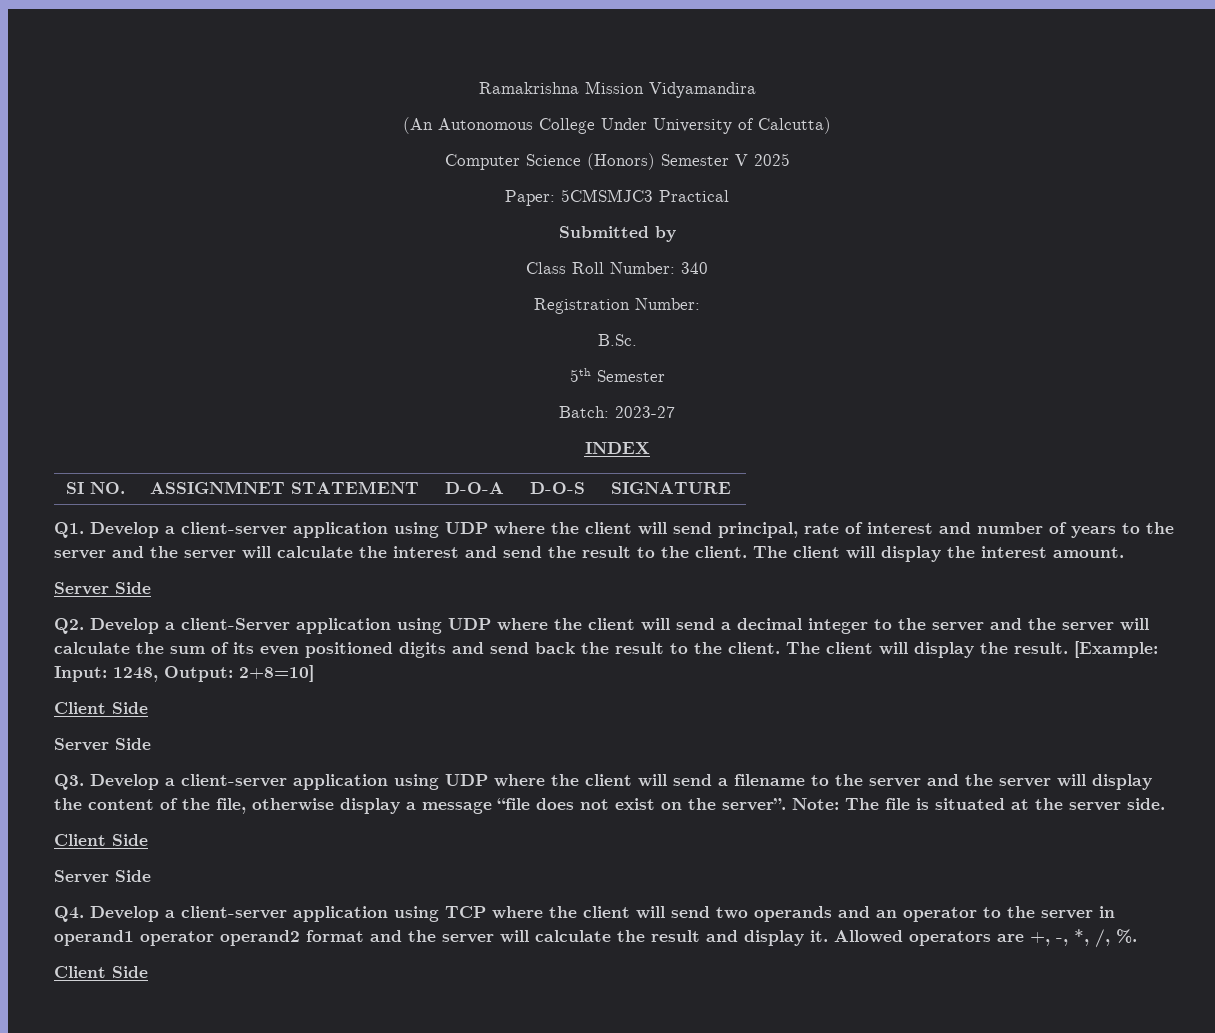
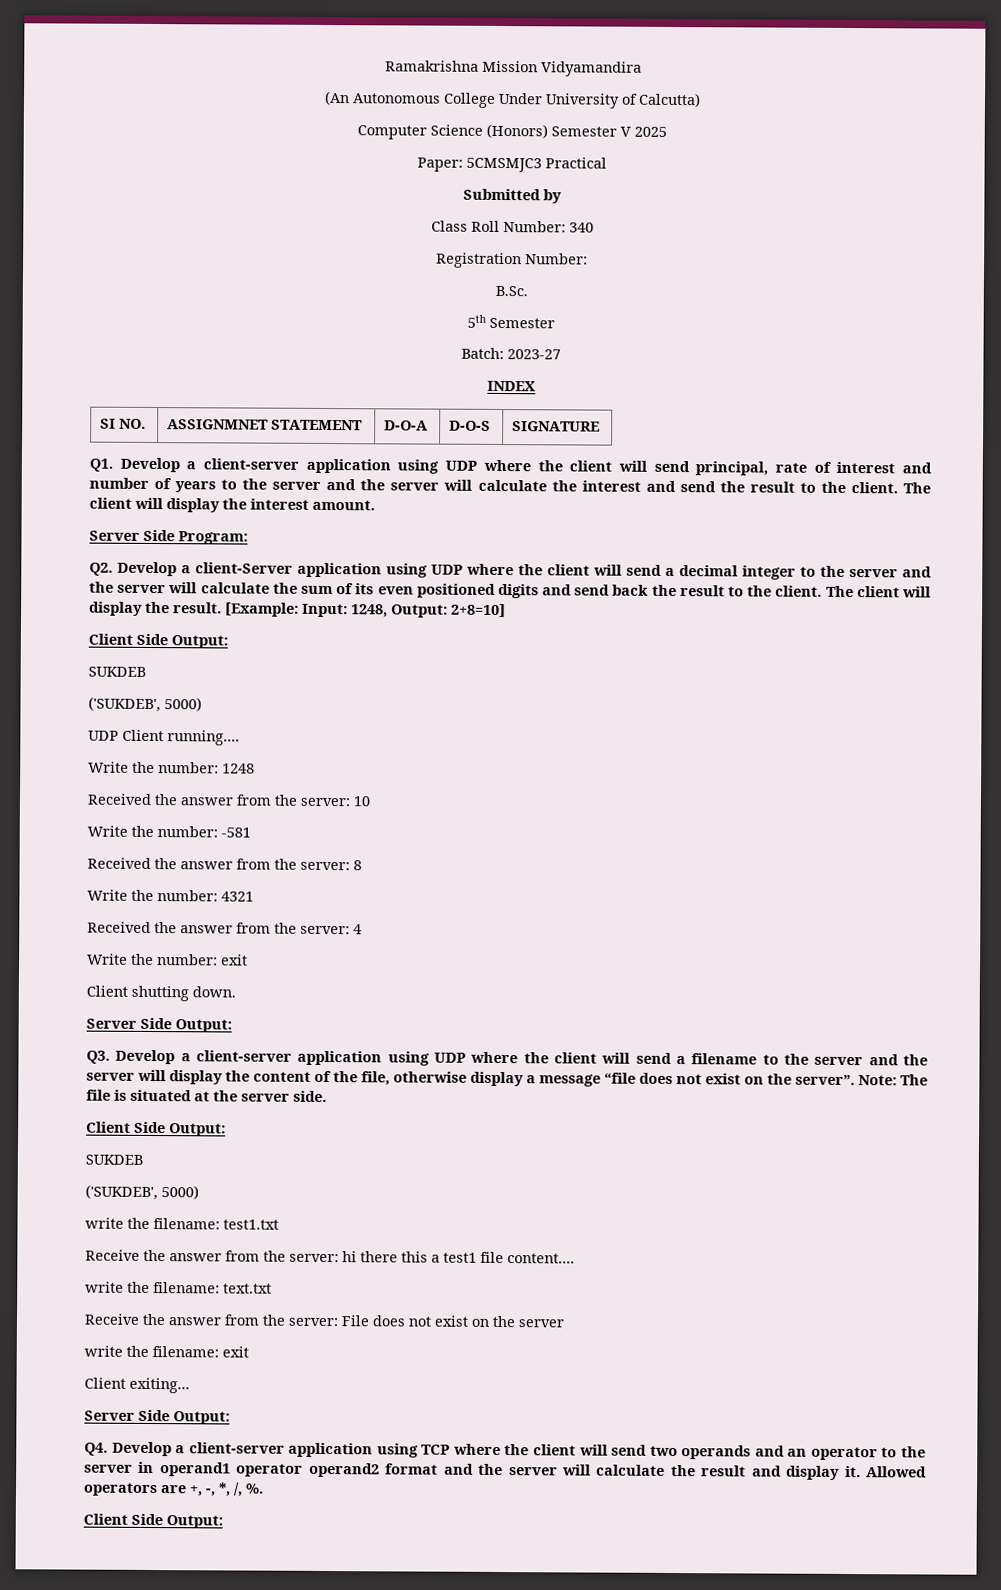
  The client will display the interest amount.
- Server Side
+ Server Side Program:
  [Example: Input: 1248, Output: 2+8=10]
- Client Side
- Server Side
+ Client Side Output:
+ SUKDEB
+ ('SUKDEB', 5000)
+ UDP Client running....
+ Write the number: 1248
+ Received the answer from the server: 10
+ Write the number: -581
+ Received the answer from the server: 8
+ Write the number: 4321
+ Received the answer from the server: 4
+ Write the number: exit
+ Client shutting down.
+ Server Side Output:
  Note: The file is situated at the server side.
- Client Side
- Server Side
+ Client Side Output:
+ SUKDEB
+ ('SUKDEB', 5000)
+ write the filename: test1.txt
+ Receive the answer from the server: hi there this a test1 file content....
+ write the filename: text.txt
+ Receive the answer from the server: File does not exist on the server
+ write the filename: exit
+ Client exiting...
+ Server Side Output:
  Allowed operators are +, -, *, /, %.
- Client Side
+ Client Side Output:

